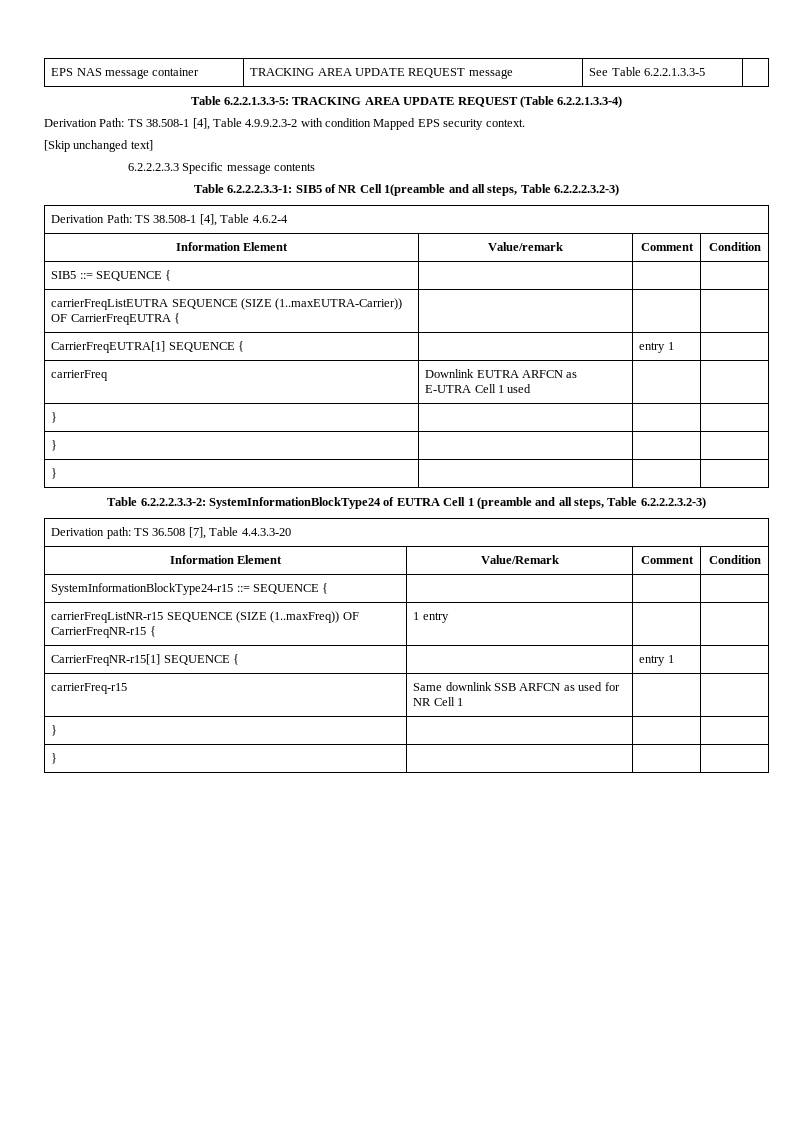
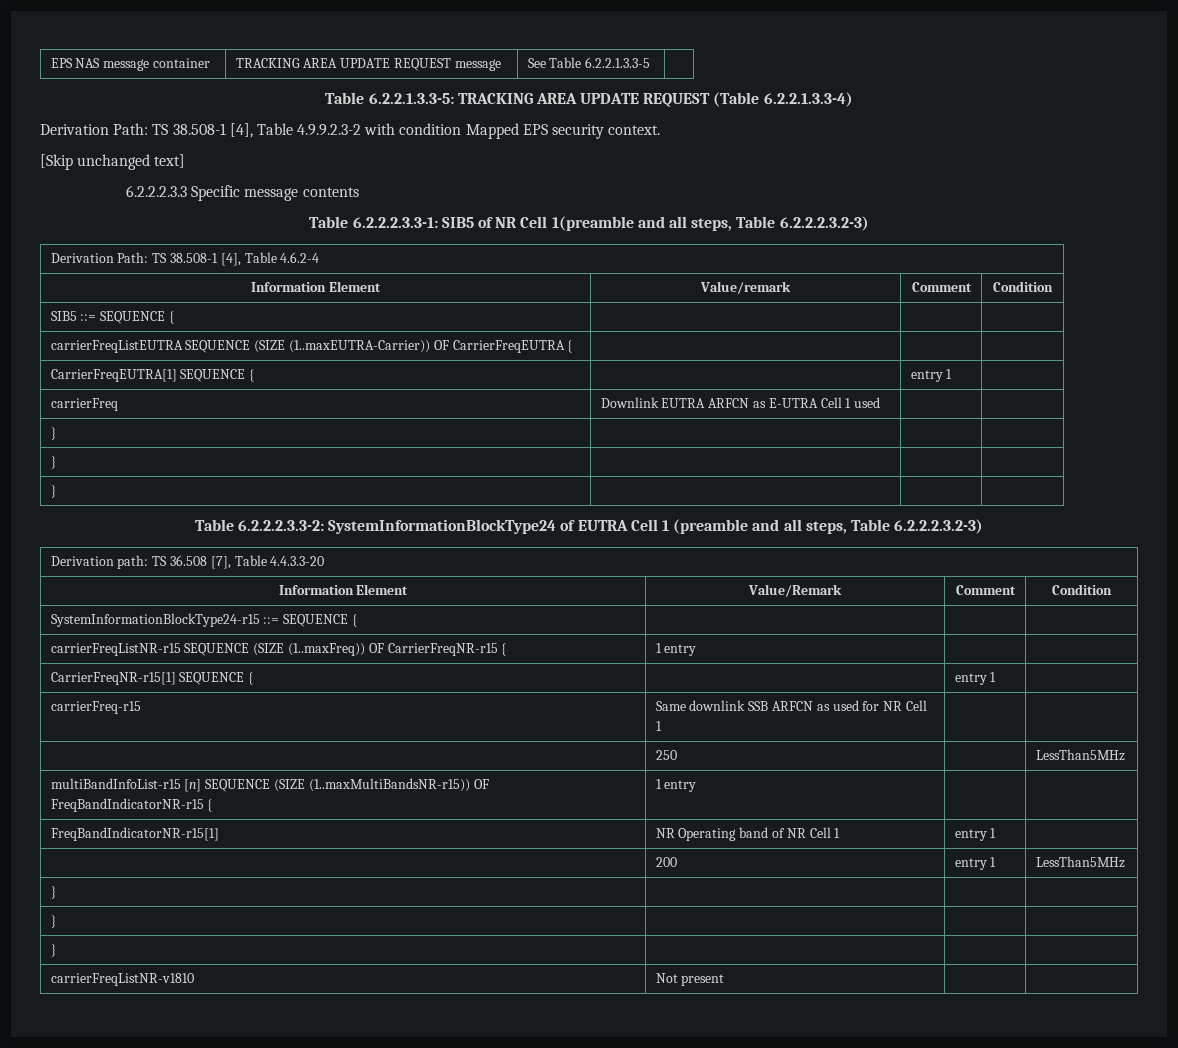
  carrierFreq-r15 | Same downlink SSB ARFCN as used for NR Cell 1 | |
+ | 250 | | LessThan5MHz
+ multiBandInfoList-r15 [n] SEQUENCE (SIZE (1..maxMultiBandsNR-r15)) OF FreqBandIndicatorNR-r15 { | 1 entry | |
+ FreqBandIndicatorNR-r15[1] | NR Operating band of NR Cell 1 | entry 1 |
+ | 200 | entry 1 | LessThan5MHz
  } | | |
  } | | |
+ } | | |
+ carrierFreqListNR-v1810 | Not present | |

